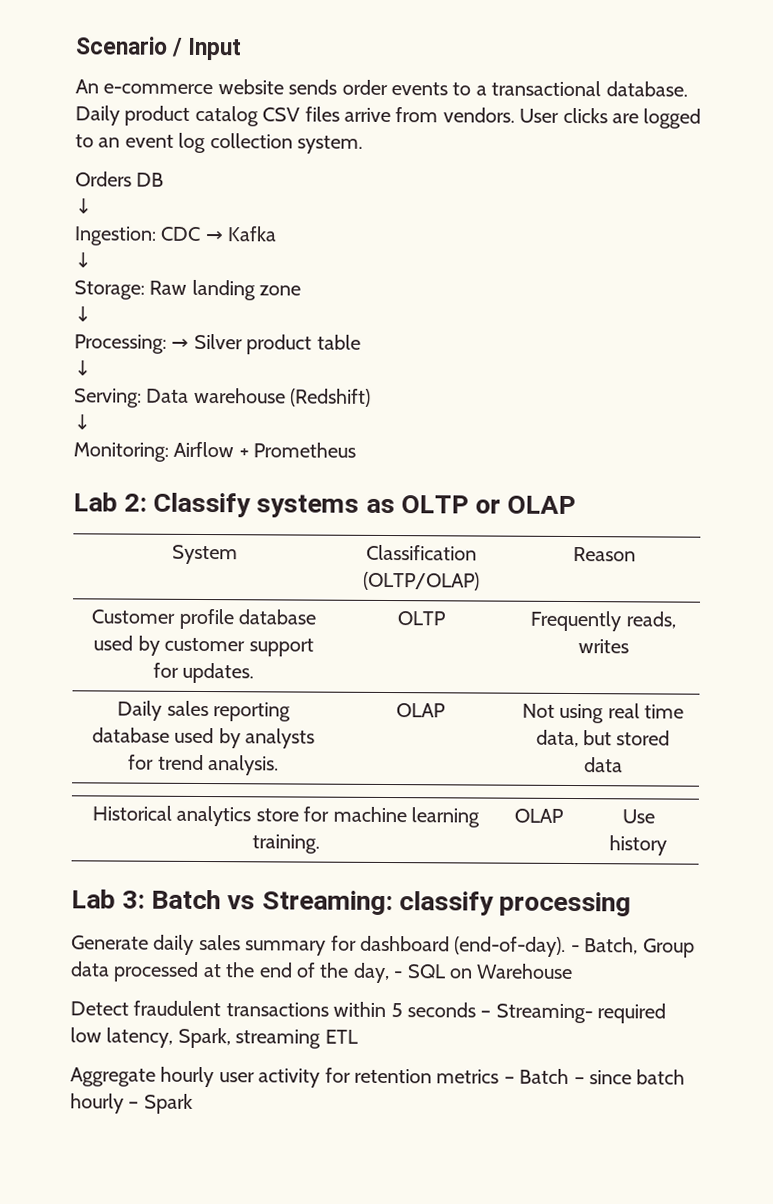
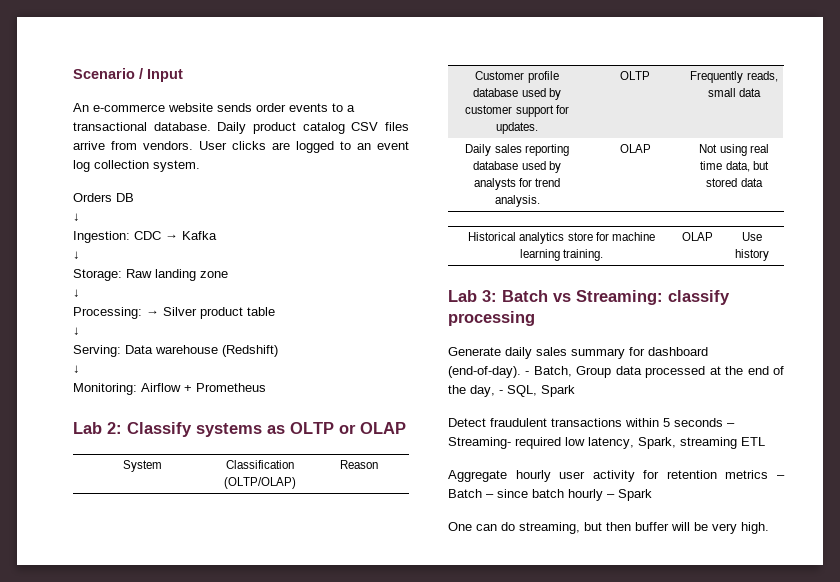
- Customer profile database used by customer support for updates. | OLTP | Frequently reads, writes
+ Customer profile database used by customer support for updates. | OLTP | Frequently reads, small data
- - Batch, Group data processed at the end of the day, - SQL on Warehouse
+ - Batch, Group data processed at the end of the day, - SQL, Spark
+ One can do streaming, but then buffer will be very high.

